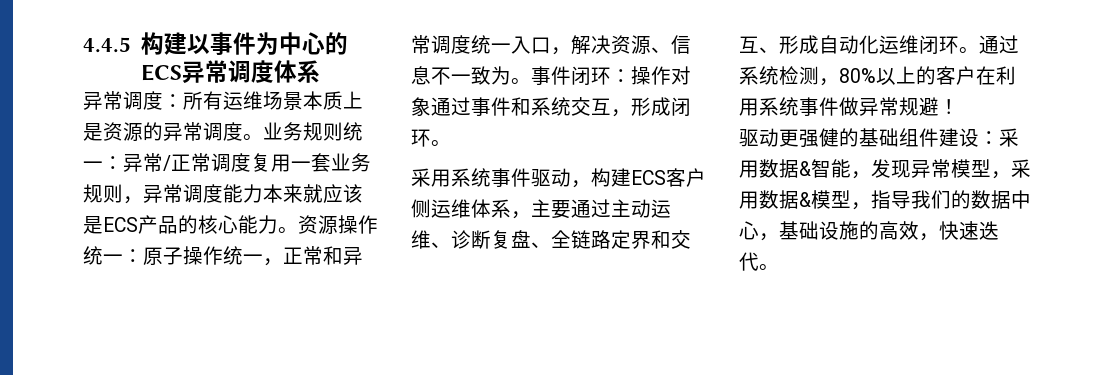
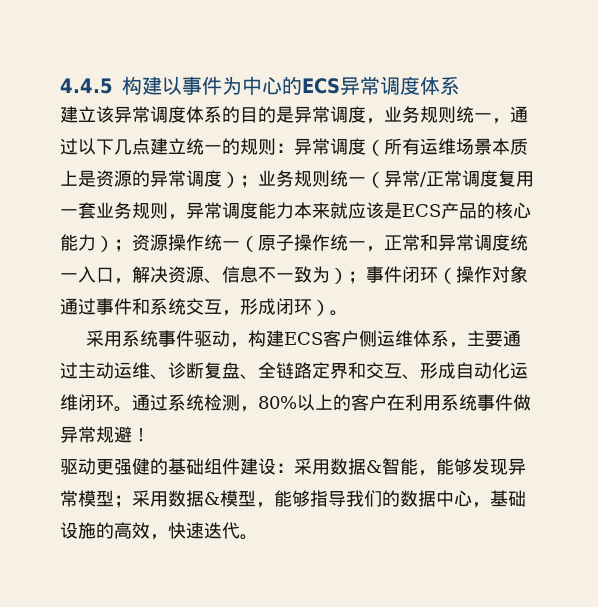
- 异常调度：所有运维场景本质上是资源的异常调度。业务规则统一：异常/正常调度复用一套业务规则，异常调度能力本来就应该是ECS产品的核心能力。资源操作统一：原子操作统一，正常和异常调度统一入口，解决资源、信息不一致为。事件闭环：操作对象通过事件和系统交互，形成闭环。
+ 建立该异常调度体系的目的是异常调度，业务规则统一，通过以下几点建立统一的规则：异常调度（所有运维场景本质上是资源的异常调度）；业务规则统一（异常/正常调度复用一套业务规则，异常调度能力本来就应该是ECS产品的核心能力）；资源操作统一（原子操作统一，正常和异常调度统一入口，解决资源、信息不一致为）；事件闭环（操作对象通过事件和系统交互，形成闭环）。
- 驱动更强健的基础组件建设：采用数据&智能，发现异常模型，采用数据&模型，指导我们的数据中心，基础设施的高效，快速迭代。
+ 驱动更强健的基础组件建设：采用数据&智能，能够发现异常模型；采用数据&模型，能够指导我们的数据中心，基础设施的高效，快速迭代。

